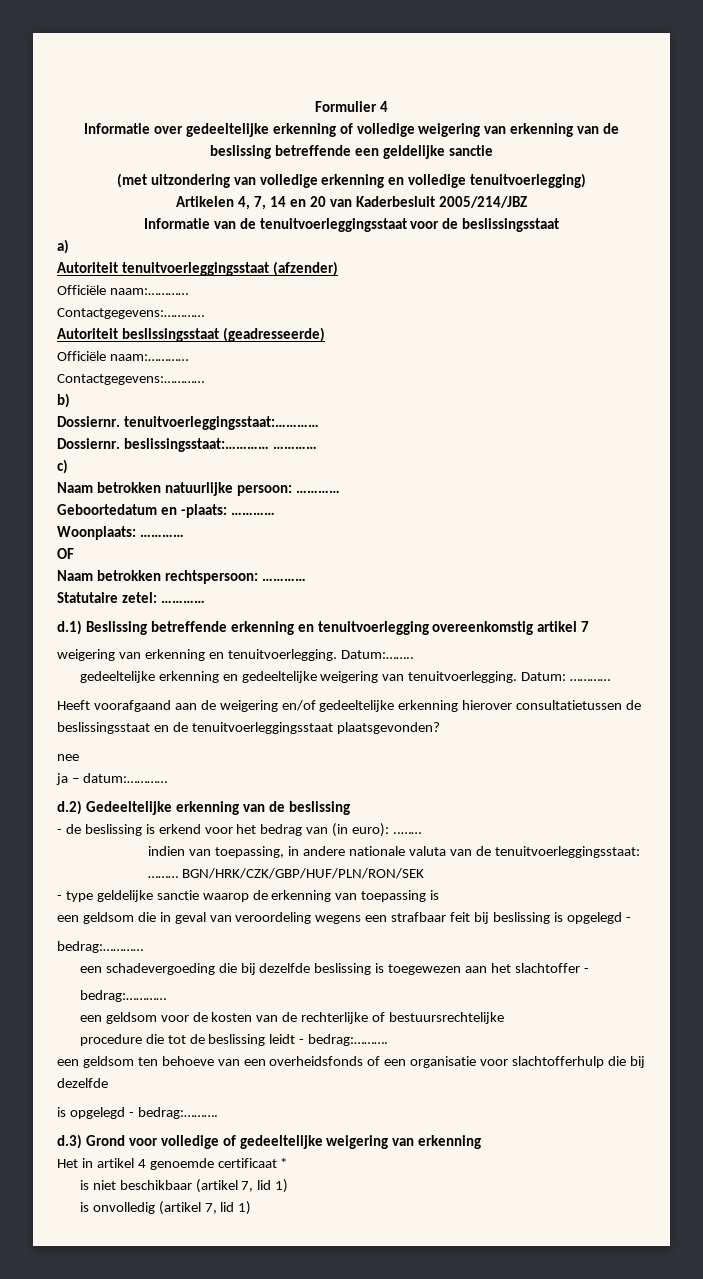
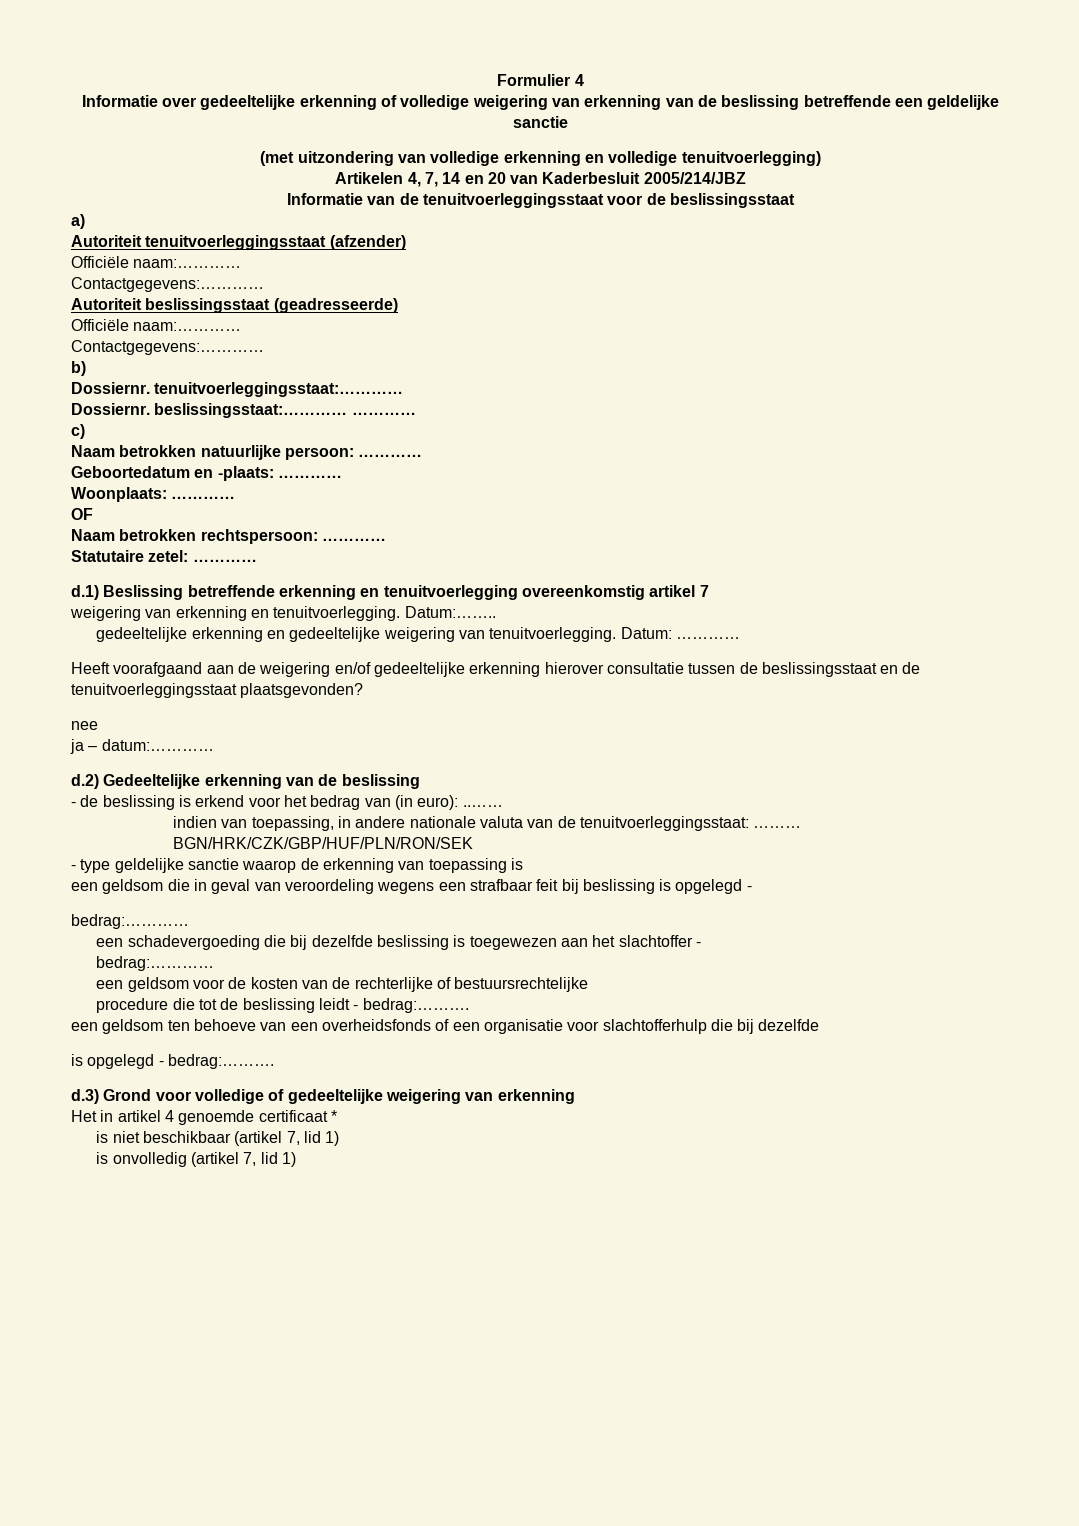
- Heeft voorafgaand aan de weigering en/of gedeeltelijke erkenning hierover consultatietussen de beslissingsstaat en de tenuitvoerleggingsstaat plaatsgevonden?
+ Heeft voorafgaand aan de weigering en/of gedeeltelijke erkenning hierover consultatie tussen de beslissingsstaat en de tenuitvoerleggingsstaat plaatsgevonden?

